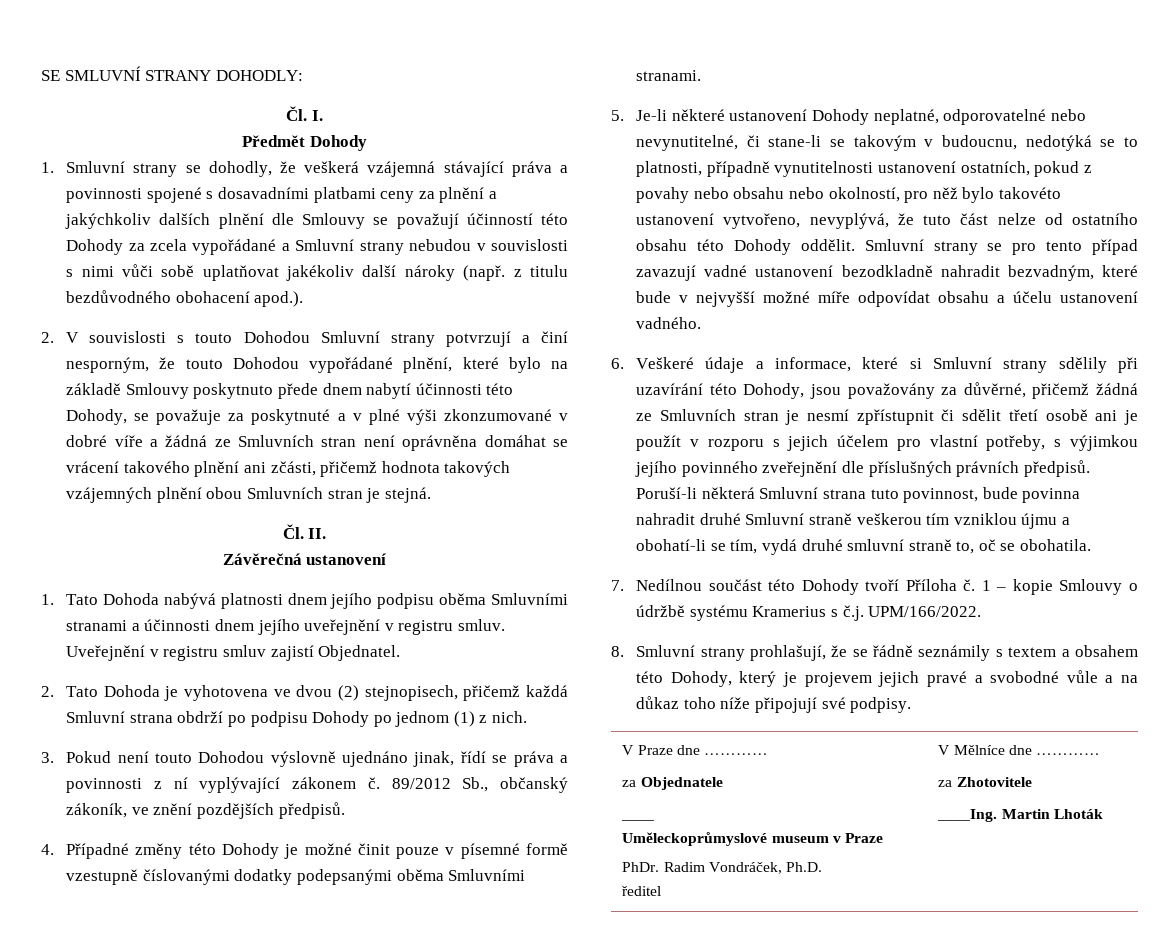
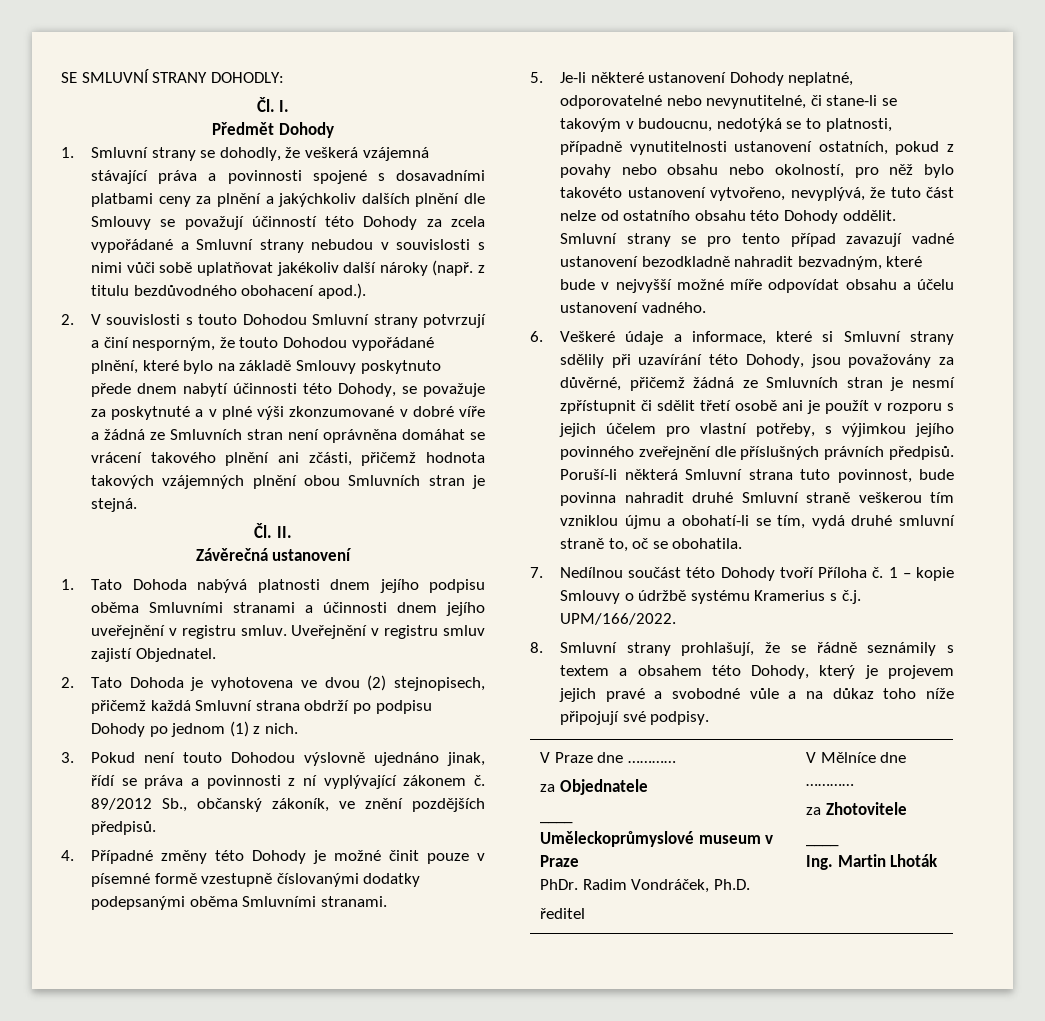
  V Praze dne …………
  za Objednatele
  ____
  Uměleckoprůmyslové museum v Praze
  PhDr. Radim Vondráček, Ph.D.
  ředitel | V Mělníce dne …………
  za Zhotovitele
- ____Ing. Martin Lhoták
+ ____
+ Ing. Martin Lhoták

